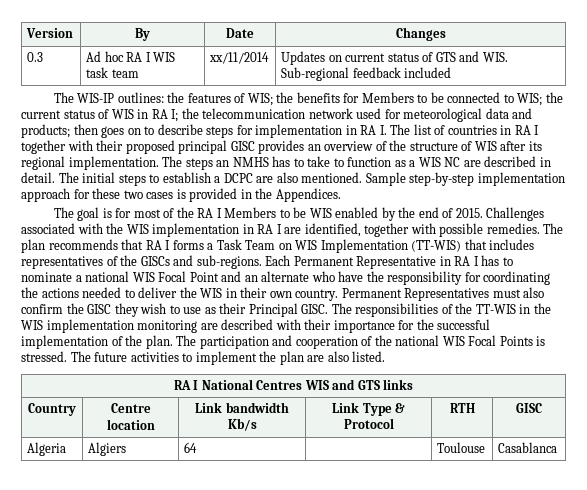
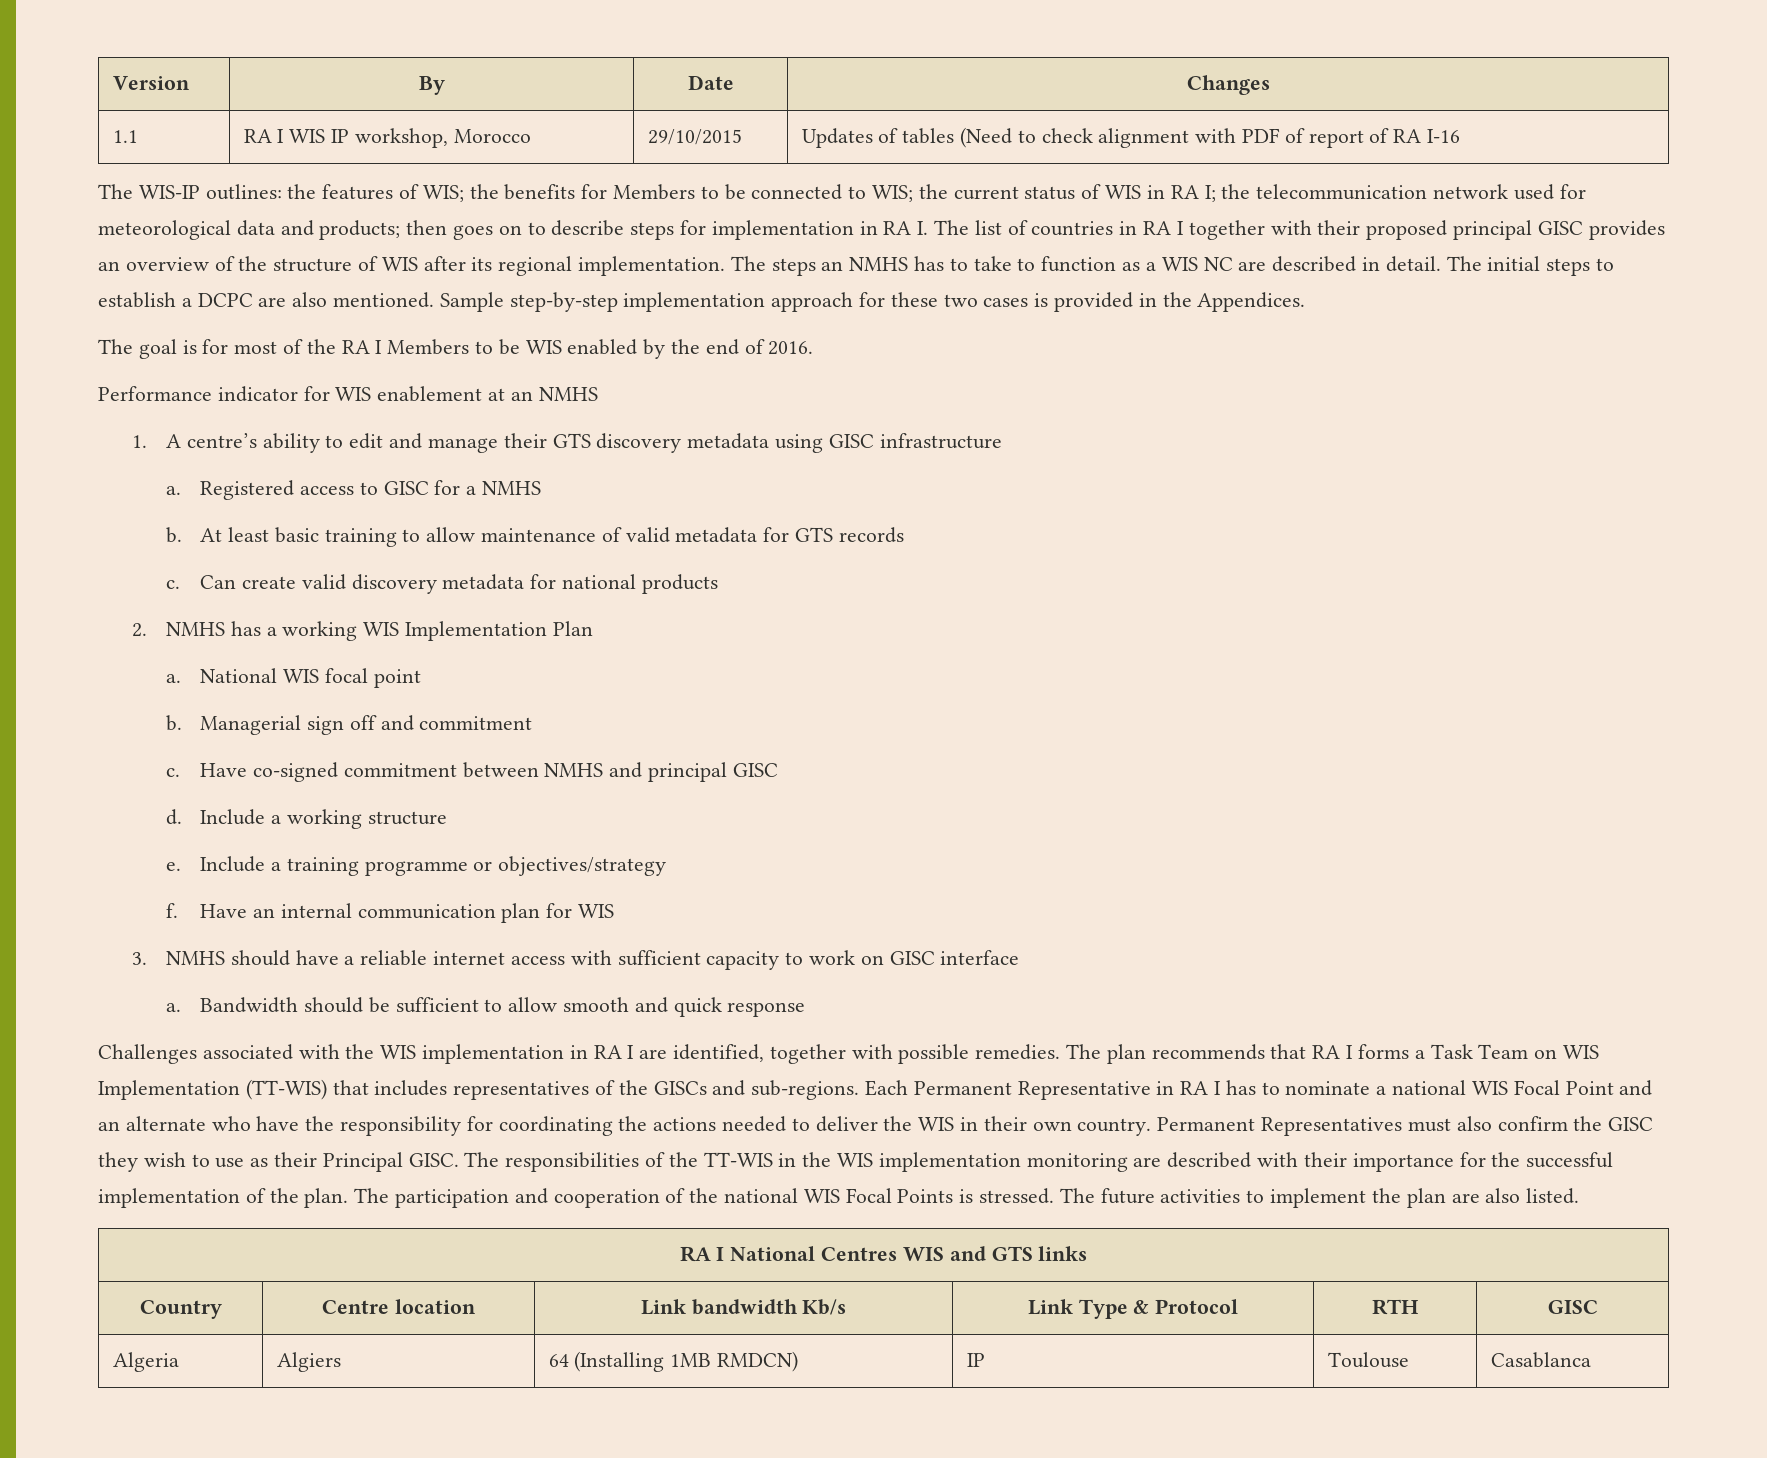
- 0.3 | Ad hoc RA I WIS task team | xx/11/2014 | Updates on current status of GTS and WIS. Sub-regional feedback included
+ 1.1 | RA I WIS IP workshop, Morocco | 29/10/2015 | Updates of tables (Need to check alignment with PDF of report of RA I-16
- The goal is for most of the RA I Members to be WIS enabled by the end of 2015. Challenges associated with the WIS implementation in RA I are identified, together with possible remedies.
+ The goal is for most of the RA I Members to be WIS enabled by the end of 2016.
+ Performance indicator for WIS enablement at an NMHS
+ 1. A centre’s ability to edit and manage their GTS discovery metadata using GISC infrastructure
+ a. Registered access to GISC for a NMHS
+ b. At least basic training to allow maintenance of valid metadata for GTS records
+ c. Can create valid discovery metadata for national products
+ 2. NMHS has a working WIS Implementation Plan
+ a. National WIS focal point
+ b. Managerial sign off and commitment
+ c. Have co-signed commitment between NMHS and principal GISC
+ d. Include a working structure
+ e. Include a training programme or objectives/strategy
+ f. Have an internal communication plan for WIS
+ 3. NMHS should have a reliable internet access with sufficient capacity to work on GISC interface
+ a. Bandwidth should be sufficient to allow smooth and quick response
+ Challenges associated with the WIS implementation in RA I are identified, together with possible remedies.
- Algeria | Algiers | 64 | | Toulouse | Casablanca
+ Algeria | Algiers | 64 (Installing 1MB RMDCN) | IP | Toulouse | Casablanca

